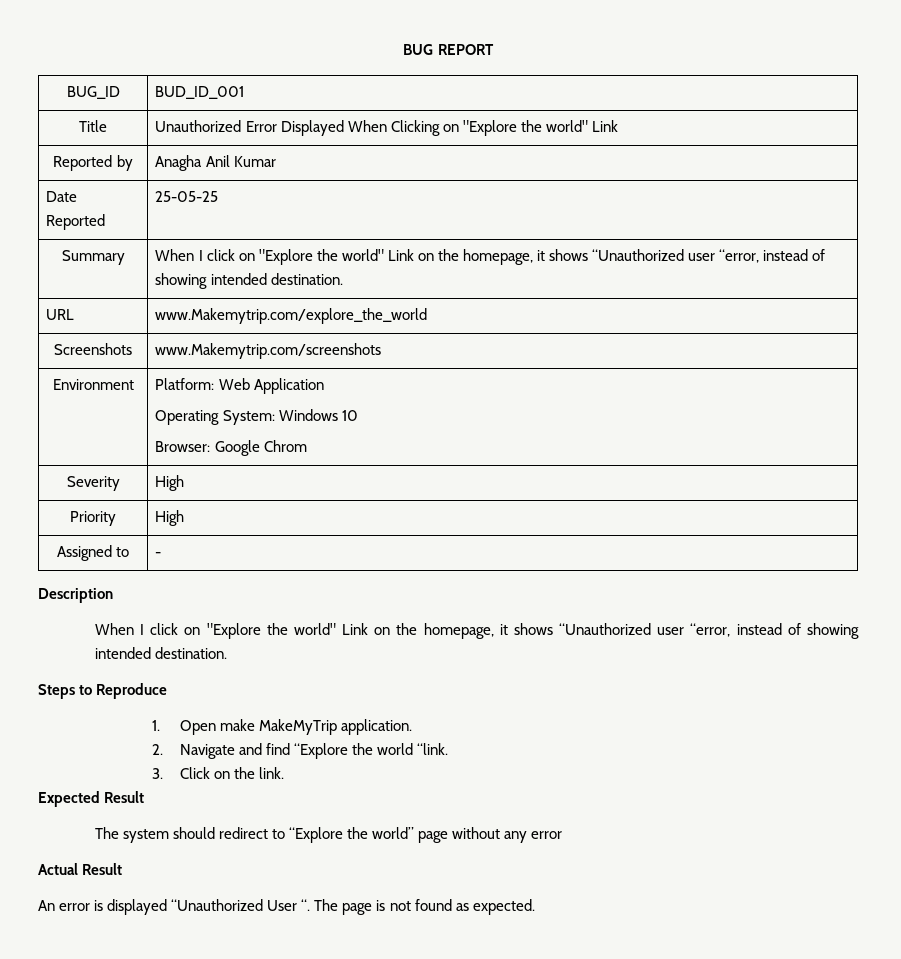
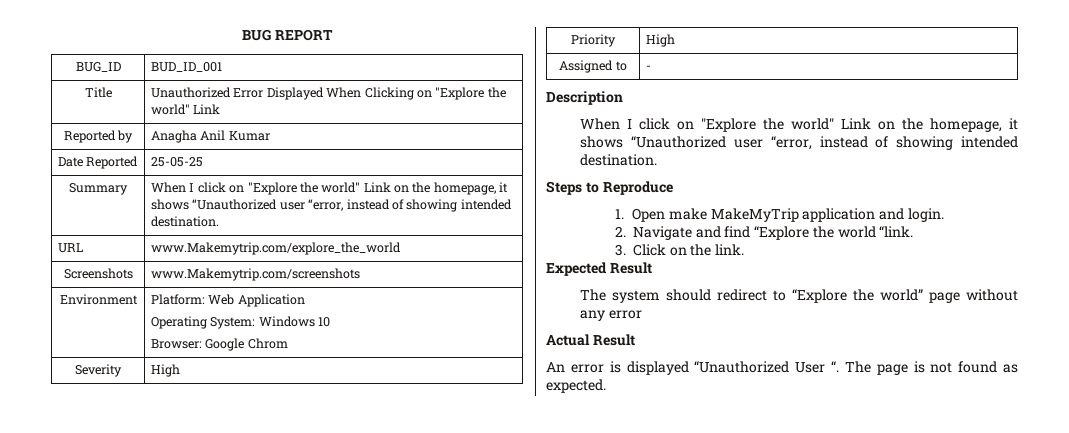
- 1. Open make MakeMyTrip application.
+ 1. Open make MakeMyTrip application and login.

